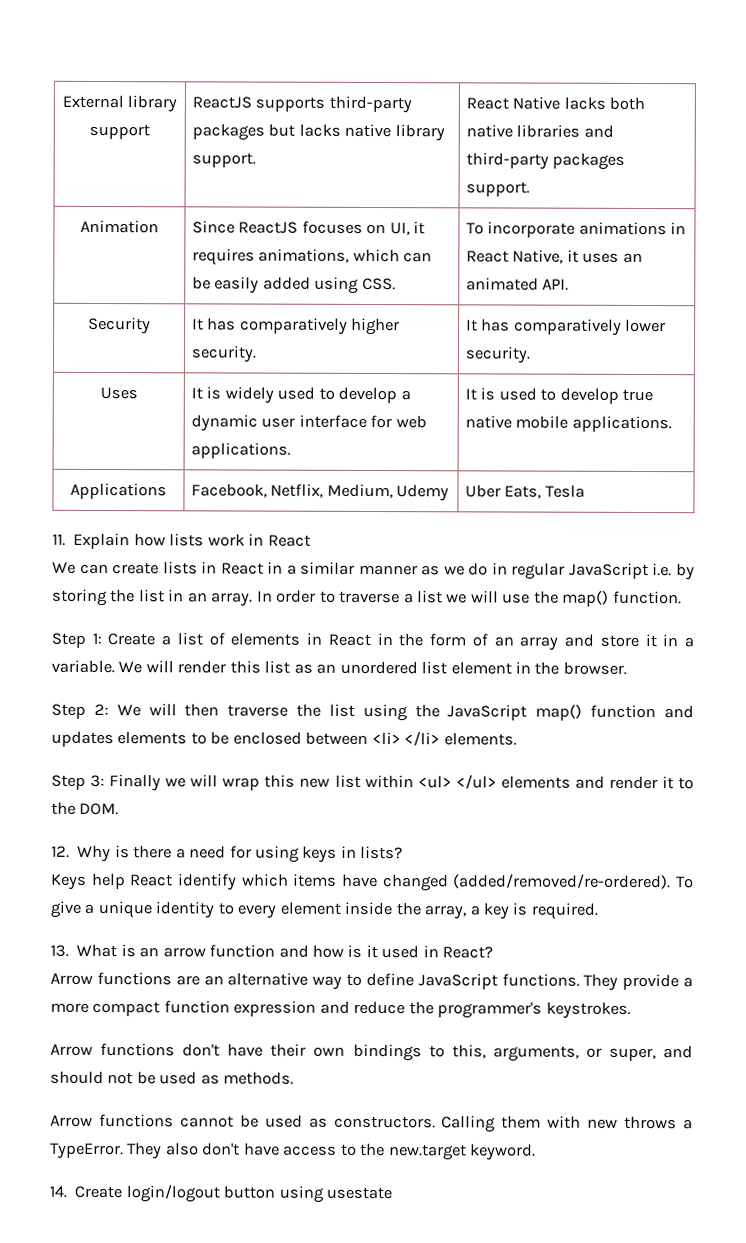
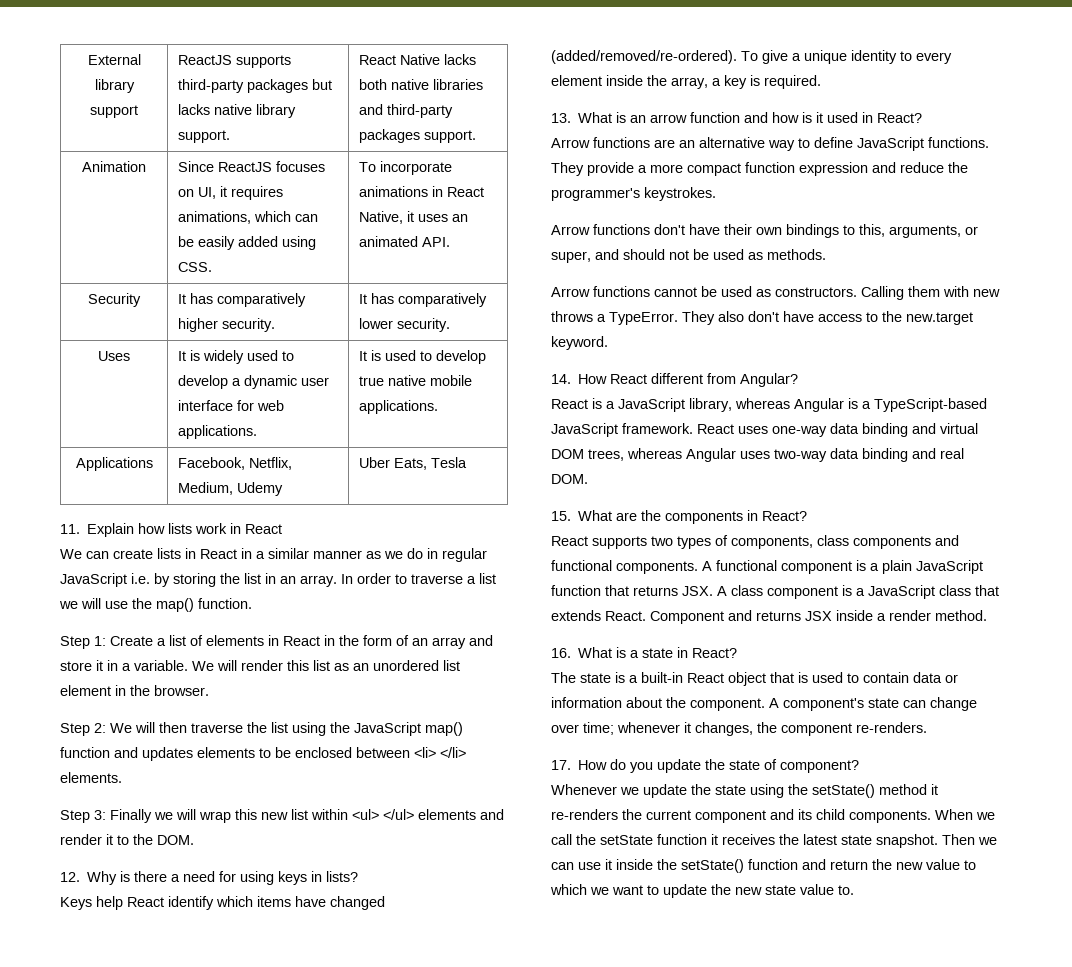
- 14. Create login/logout button using usestate
+ 14. How React different from Angular?
+ React is a JavaScript library, whereas Angular is a TypeScript-based JavaScript framework. React uses one-way data binding and virtual DOM trees, whereas Angular uses two-way data binding and real DOM.
+ 15. What are the components in React?
+ React supports two types of components, class components and functional components. A functional component is a plain JavaScript function that returns JSX. A class component is a JavaScript class that extends React. Component and returns JSX inside a render method.
+ 16. What is a state in React?
+ The state is a built-in React object that is used to contain data or information about the component. A component's state can change over time; whenever it changes, the component re-renders.
+ 17. How do you update the state of component?
+ Whenever we update the state using the setState() method it re-renders the current component and its child components. When we call the setState function it receives the latest state snapshot. Then we can use it inside the setState() function and return the new value to which we want to update the new state value to.

